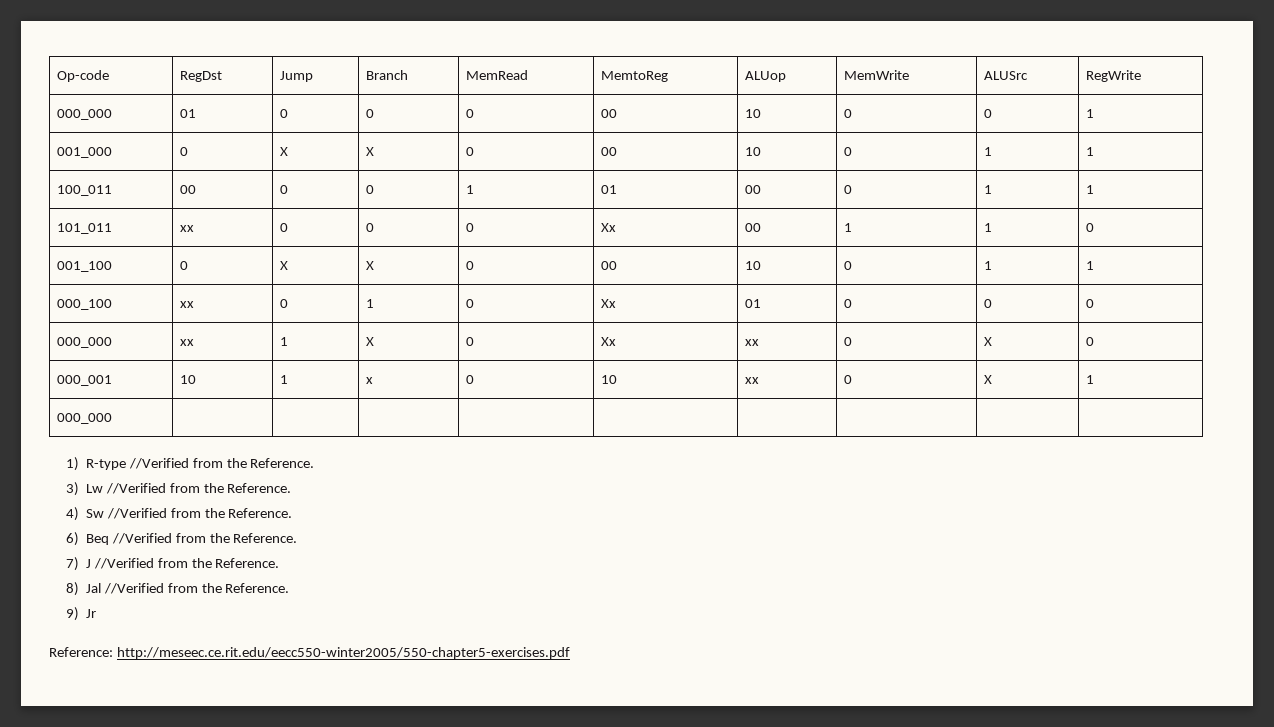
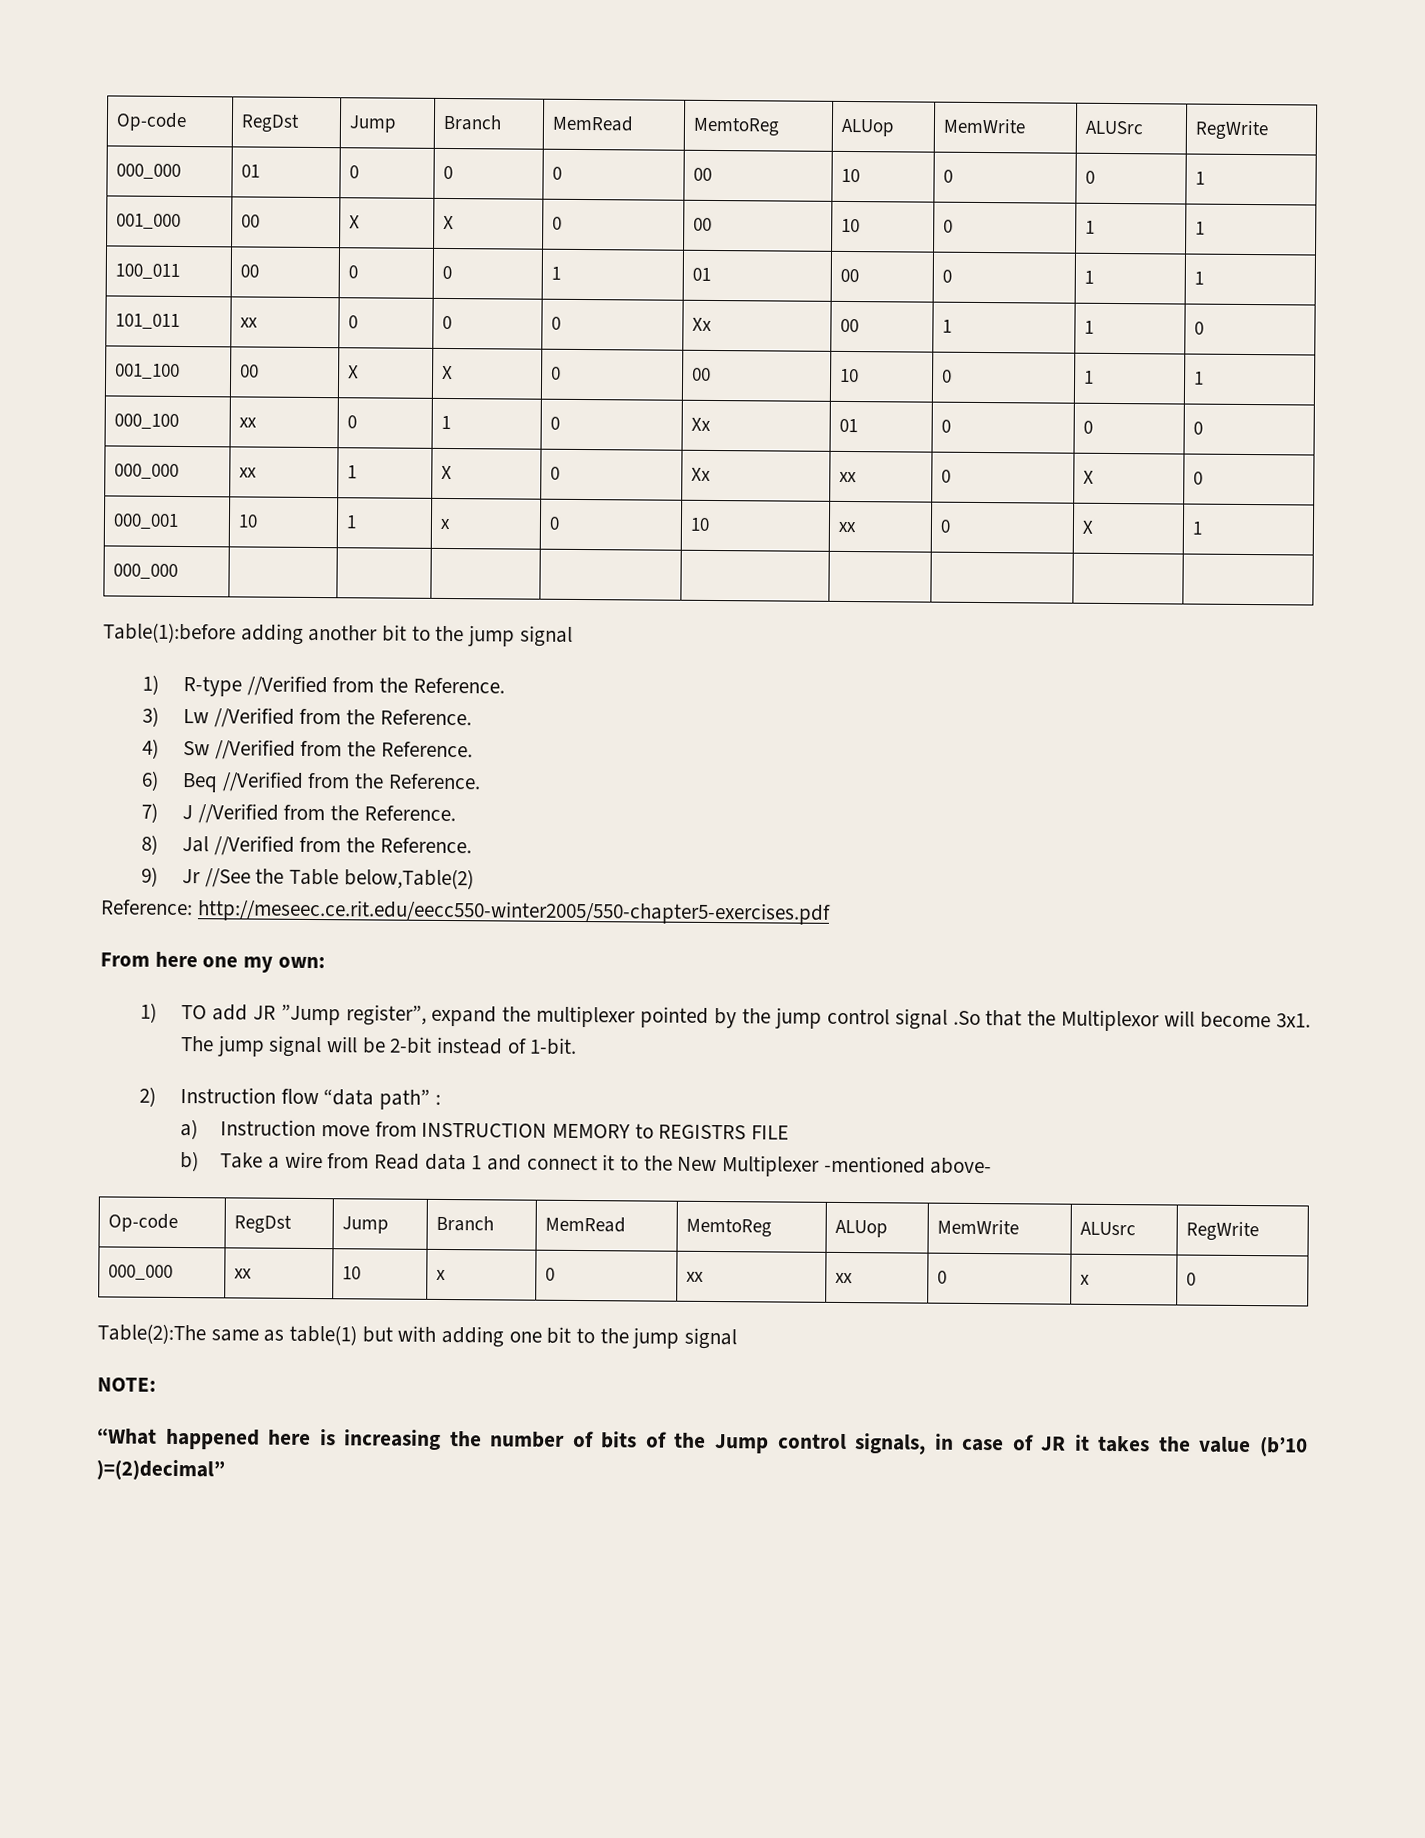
- 001_000 | 0 | X | X | 0 | 00 | 10 | 0 | 1 | 1
+ 001_000 | 00 | X | X | 0 | 00 | 10 | 0 | 1 | 1
- 001_100 | 0 | X | X | 0 | 00 | 10 | 0 | 1 | 1
+ 001_100 | 00 | X | X | 0 | 00 | 10 | 0 | 1 | 1
+ Table(1):before adding another bit to the jump signal
- 9) Jr
+ 9) Jr //See the Table below,Table(2)
  Reference: http://meseec.ce.rit.edu/eecc550-winter2005/550-chapter5-exercises.pdf
+ From here one my own:
+ 1) TO add JR ”Jump register”, expand the multiplexer pointed by the jump control signal .So that the Multiplexor will become 3x1. The jump signal will be 2-bit instead of 1-bit.
+ 2) Instruction flow “data path” :
+ a) Instruction move from INSTRUCTION MEMORY to REGISTRS FILE
+ b) Take a wire from Read data 1 and connect it to the New Multiplexer -mentioned above-
+ Op-code | RegDst | Jump | Branch | MemRead | MemtoReg | ALUop | MemWrite | ALUsrc | RegWrite
+ 000_000 | xx | 10 | x | 0 | xx | xx | 0 | x | 0
+ Table(2):The same as table(1) but with adding one bit to the jump signal
+ NOTE:
+ “What happened here is increasing the number of bits of the Jump control signals, in case of JR it takes the value (b’10 )=(2)decimal”

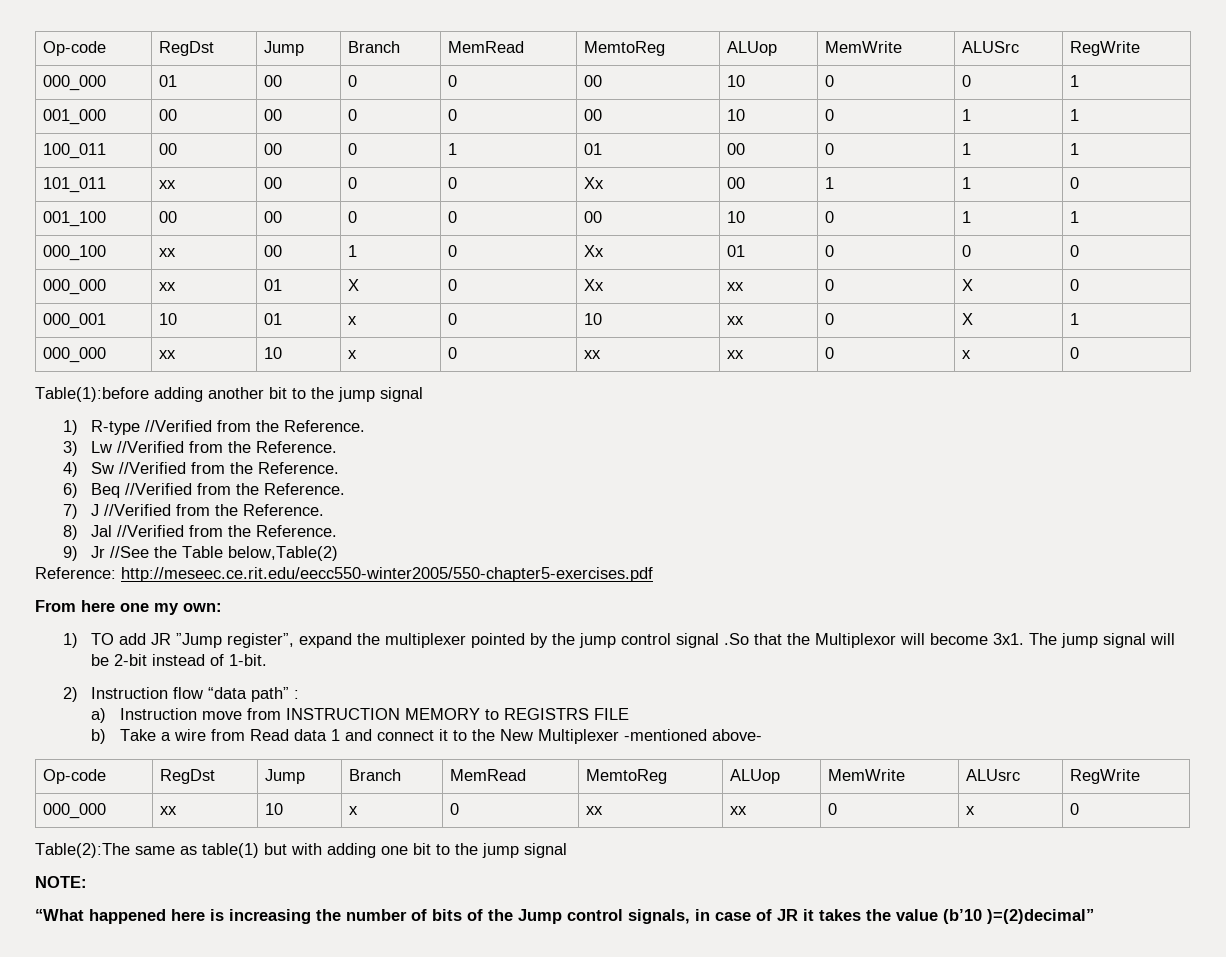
- 000_000 | 01 | 0 | 0 | 0 | 00 | 10 | 0 | 0 | 1
+ 000_000 | 01 | 00 | 0 | 0 | 00 | 10 | 0 | 0 | 1
- 001_000 | 00 | X | X | 0 | 00 | 10 | 0 | 1 | 1
+ 001_000 | 00 | 00 | 0 | 0 | 00 | 10 | 0 | 1 | 1
- 100_011 | 00 | 0 | 0 | 1 | 01 | 00 | 0 | 1 | 1
+ 100_011 | 00 | 00 | 0 | 1 | 01 | 00 | 0 | 1 | 1
- 101_011 | xx | 0 | 0 | 0 | Xx | 00 | 1 | 1 | 0
+ 101_011 | xx | 00 | 0 | 0 | Xx | 00 | 1 | 1 | 0
- 001_100 | 00 | X | X | 0 | 00 | 10 | 0 | 1 | 1
+ 001_100 | 00 | 00 | 0 | 0 | 00 | 10 | 0 | 1 | 1
- 000_100 | xx | 0 | 1 | 0 | Xx | 01 | 0 | 0 | 0
+ 000_100 | xx | 00 | 1 | 0 | Xx | 01 | 0 | 0 | 0
- 000_000 | xx | 1 | X | 0 | Xx | xx | 0 | X | 0
+ 000_000 | xx | 01 | X | 0 | Xx | xx | 0 | X | 0
- 000_001 | 10 | 1 | x | 0 | 10 | xx | 0 | X | 1
- 000_000 | | | | | | | | |
+ 000_001 | 10 | 01 | x | 0 | 10 | xx | 0 | X | 1
+ 000_000 | xx | 10 | x | 0 | xx | xx | 0 | x | 0

